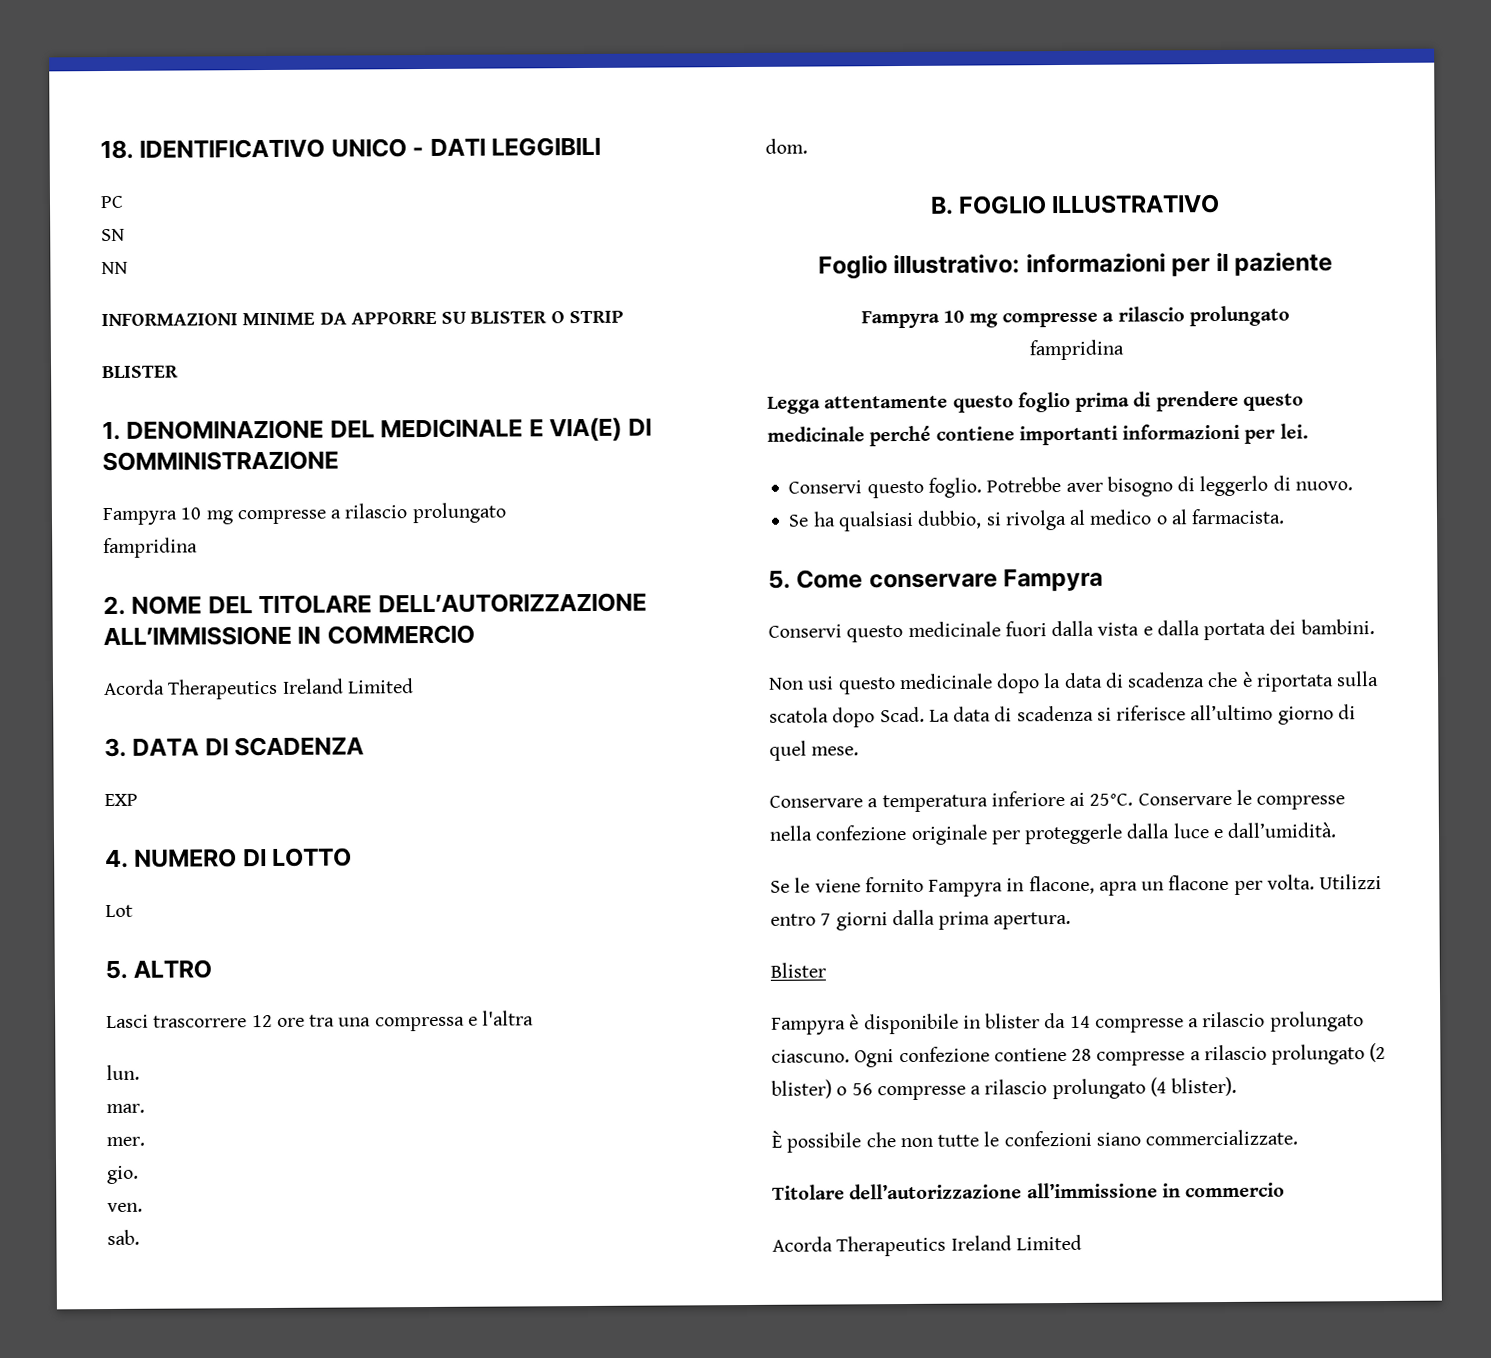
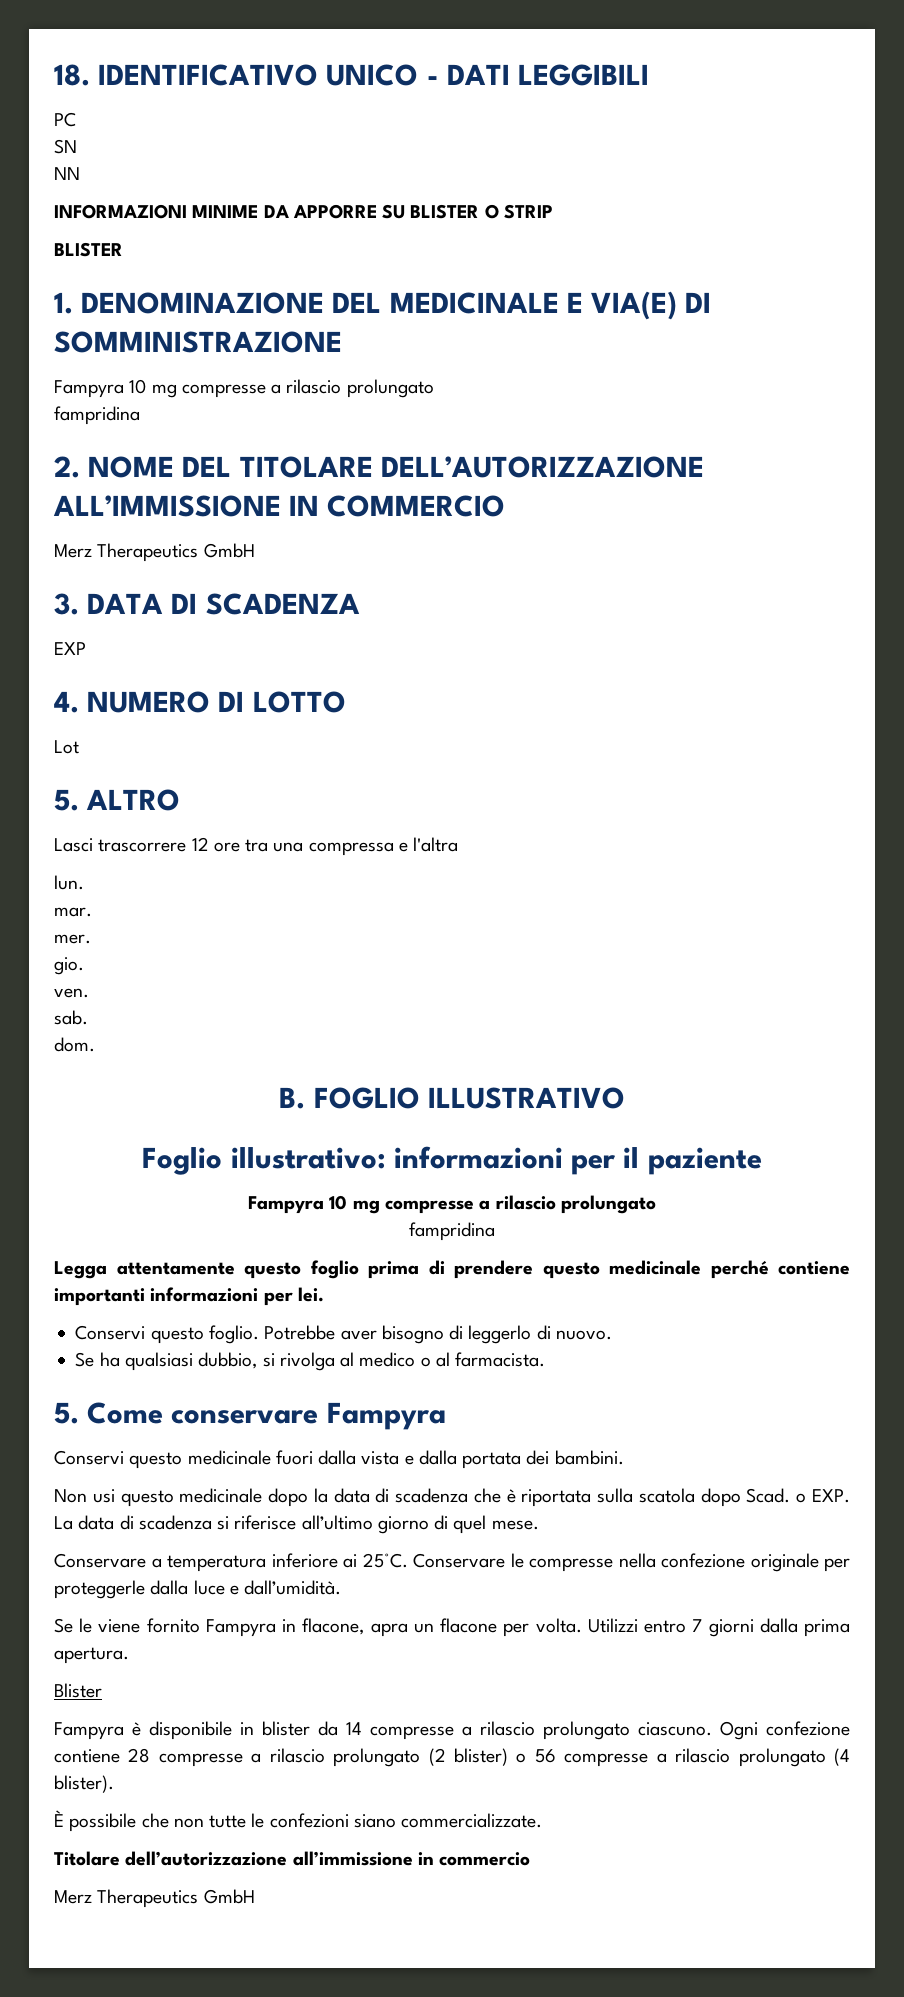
  2. NOME DEL TITOLARE DELL’AUTORIZZAZIONE ALL’IMMISSIONE IN COMMERCIO
- Acorda Therapeutics Ireland Limited
+ Merz Therapeutics GmbH
- Non usi questo medicinale dopo la data di scadenza che è riportata sulla scatola dopo Scad. La data di scadenza si riferisce all’ultimo giorno di quel mese.
+ Non usi questo medicinale dopo la data di scadenza che è riportata sulla scatola dopo Scad. o EXP. La data di scadenza si riferisce all’ultimo giorno di quel mese.
  Titolare dell’autorizzazione all’immissione in commercio
- Acorda Therapeutics Ireland Limited
+ Merz Therapeutics GmbH

